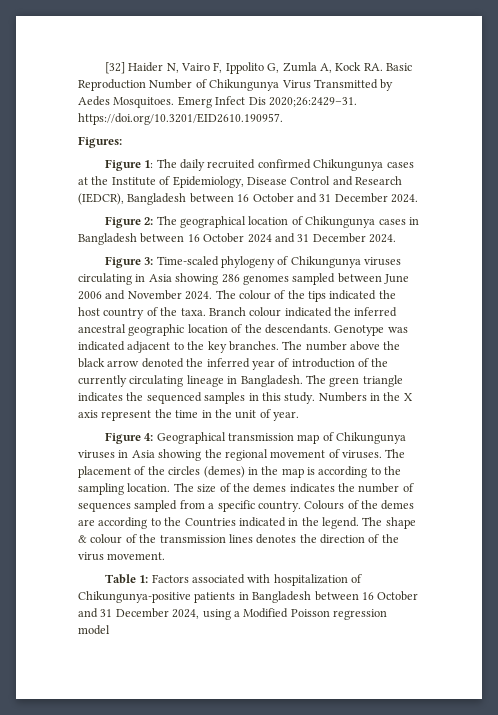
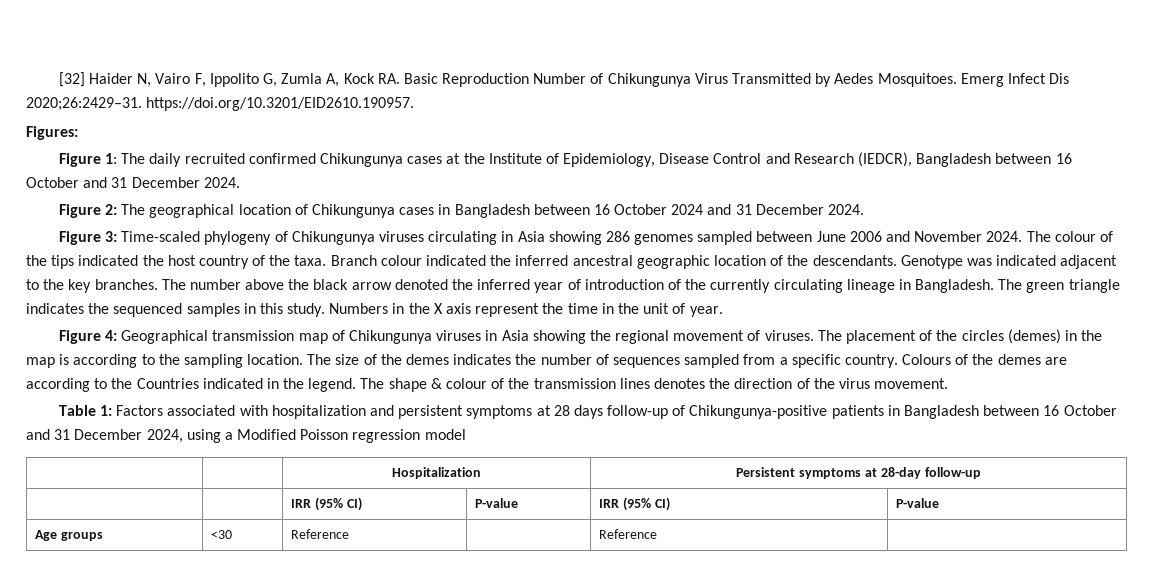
- Table 1: Factors associated with hospitalization of Chikungunya-positive patients in Bangladesh between 16 October and 31 December 2024, using a Modified Poisson regression model
+ Table 1: Factors associated with hospitalization and persistent symptoms at 28 days follow-up of Chikungunya-positive patients in Bangladesh between 16 October and 31 December 2024, using a Modified Poisson regression model
+ | | Hospitalization | Persistent symptoms at 28-day follow-up
+ | | IRR (95% CI) | P-value | IRR (95% CI) | P-value
+ Age groups | <30 | Reference | | Reference |

